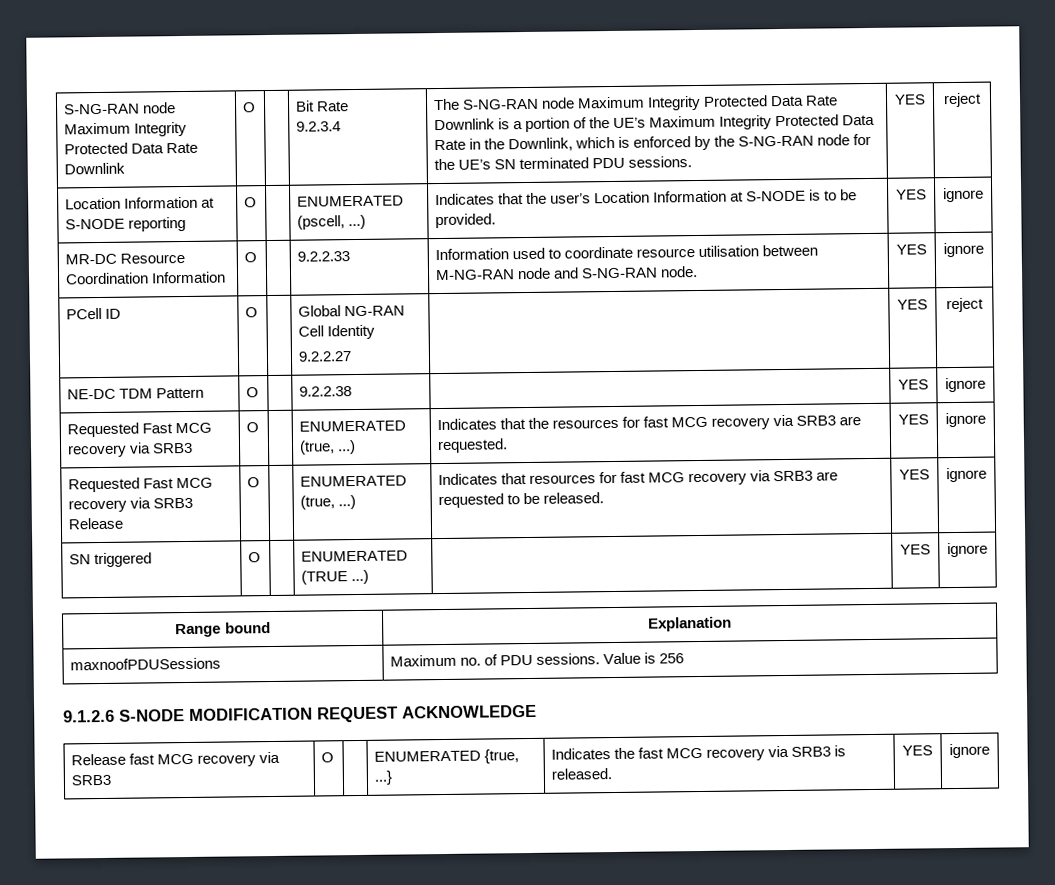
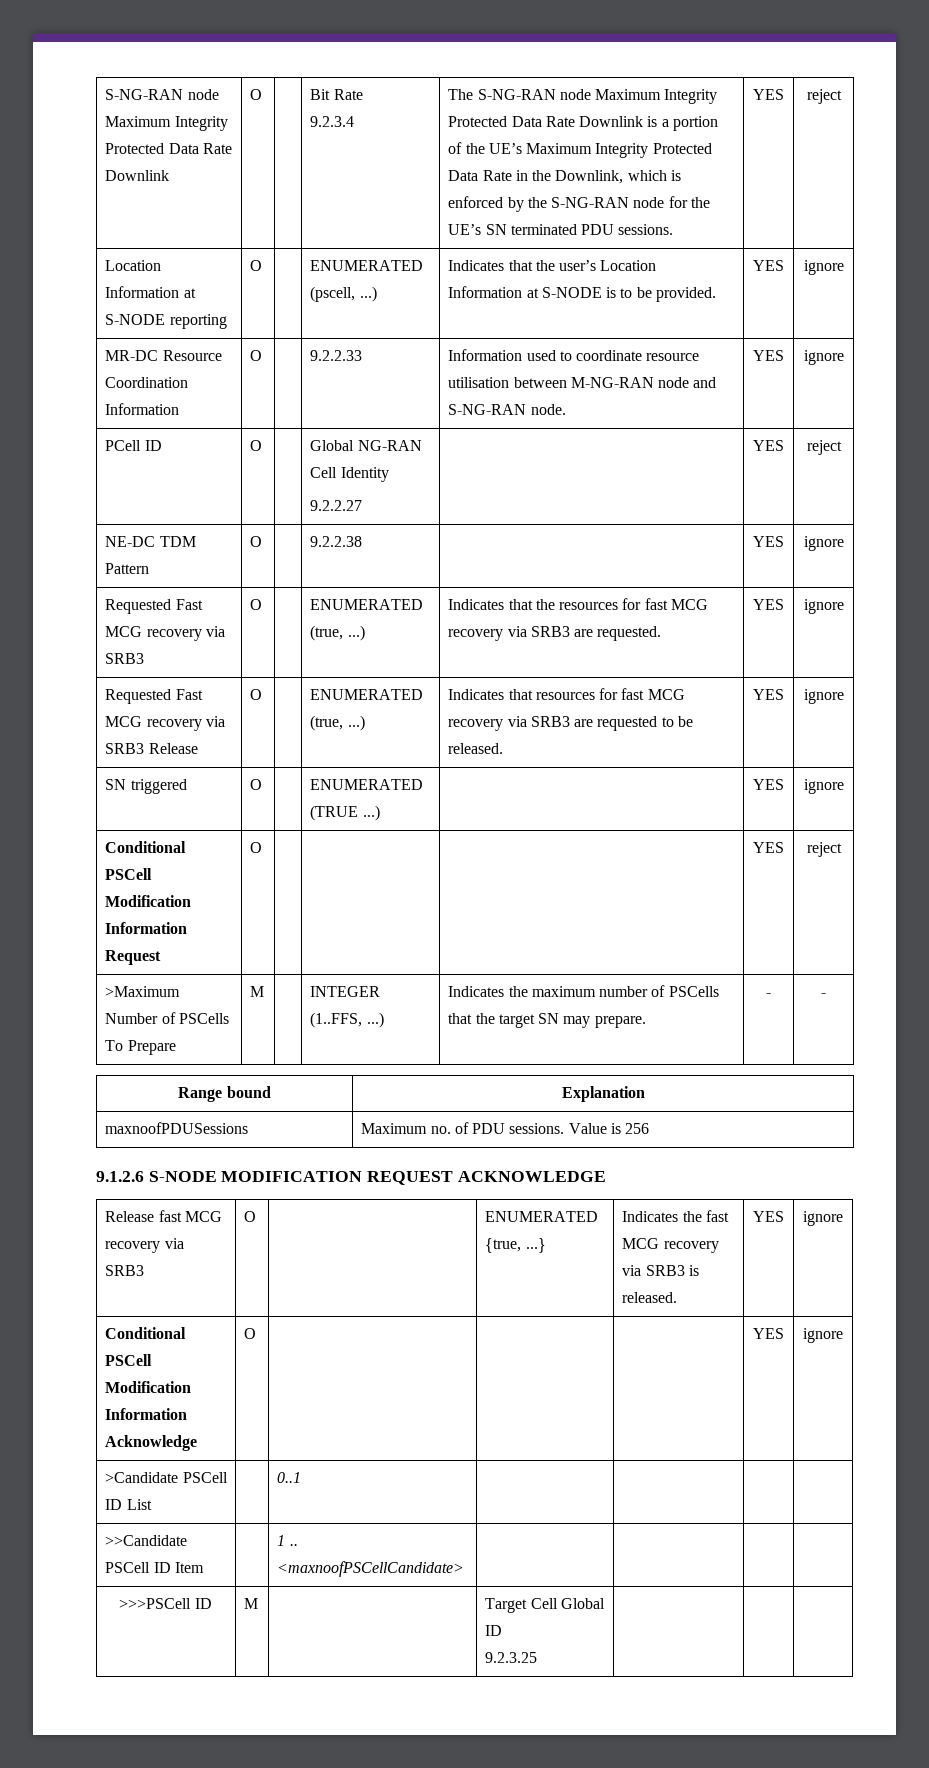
+ Conditional PSCell Modification Information Request | O | | | | YES | reject
+ >Maximum Number of PSCells To Prepare | M | | INTEGER (1..FFS, ...) | Indicates the maximum number of PSCells that the target SN may prepare. | - | -
+ Conditional PSCell Modification Information Acknowledge | O | | | | YES | ignore
+ >Candidate PSCell ID List | | 0..1 | | | |
+ >>Candidate PSCell ID Item | | 1 .. <maxnoofPSCellCandidate> | | | |
+ >>>PSCell ID | M | | Target Cell Global ID
+ 9.2.3.25 | | |

